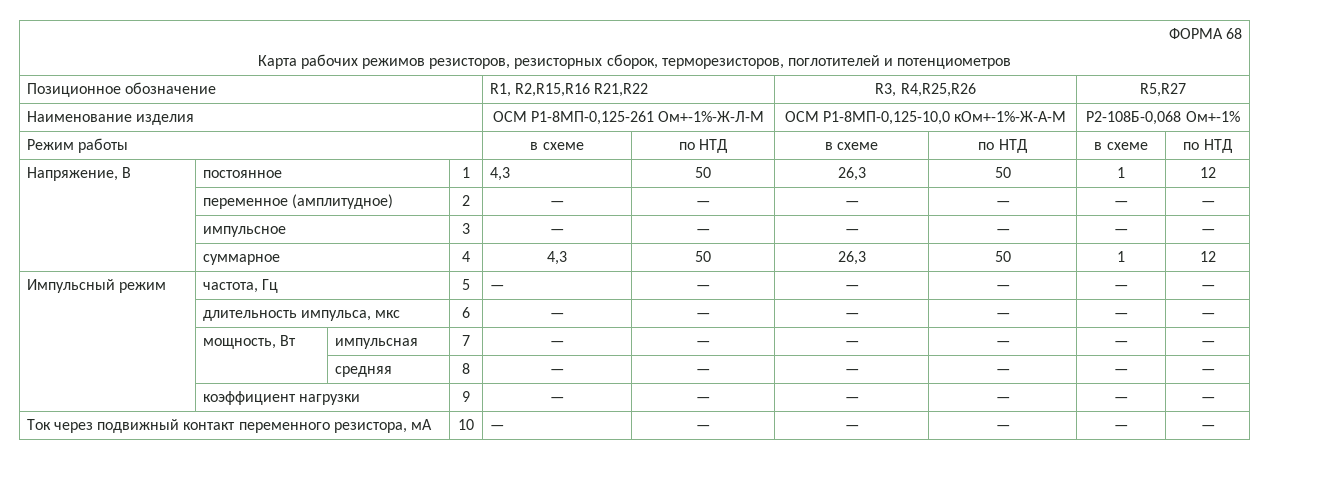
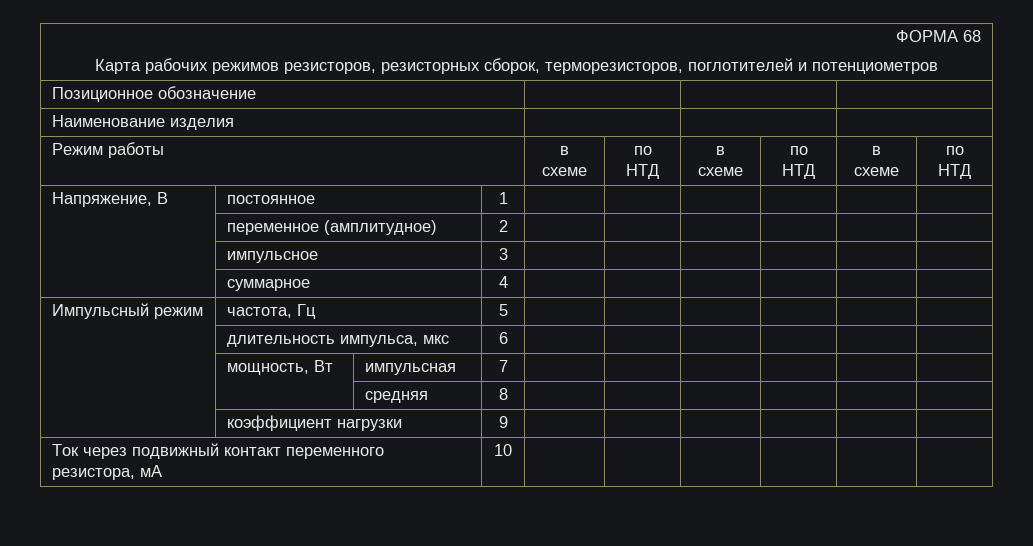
- Позиционное обозначение | R1, R2,R15,R16 R21,R22 | R3, R4,R25,R26 | R5,R27
- Наименование изделия | ОСМ Р1-8МП-0,125-261 Ом+-1%-Ж-Л-М | ОСМ Р1-8МП-0,125-10,0 кОм+-1%-Ж-А-М | Р2-108Б-0,068 Ом+-1%
+ Позиционное обозначение | | |
+ Наименование изделия | | |
- Напряжение, В | постоянное | 1 | 4,3 | 50 | 26,3 | 50 | 1 | 12
- | переменное (амплитудное) | 2 | — | — | — | — | — | —
- | импульсное | 3 | — | — | — | — | — | —
- | суммарное | 4 | 4,3 | 50 | 26,3 | 50 | 1 | 12
+ Напряжение, В | постоянное | 1 | | | | | |
+ | переменное (амплитудное) | 2 | | | | | |
+ | импульсное | 3 | | | | | |
+ | суммарное | 4 | | | | | |
- Импульсный режим | частота, Гц | 5 | — | — | — | — | — | —
- | длительность импульса, мкс | 6 | — | — | — | — | — | —
- | мощность, Вт | импульсная | 7 | — | — | — | — | — | —
- | | средняя | 8 | — | — | — | — | — | —
- | коэффициент нагрузки | 9 | — | — | — | — | — | —
+ Импульсный режим | частота, Гц | 5 | | | | | |
+ | длительность импульса, мкс | 6 | | | | | |
+ | мощность, Вт | импульсная | 7 | | | | | |
+ | | средняя | 8 | | | | | |
+ | коэффициент нагрузки | 9 | | | | | |
- Ток через подвижный контакт переменного резистора, мА | 10 | — | — | — | — | — | —
+ Ток через подвижный контакт переменного резистора, мА | 10 | | | | | |

